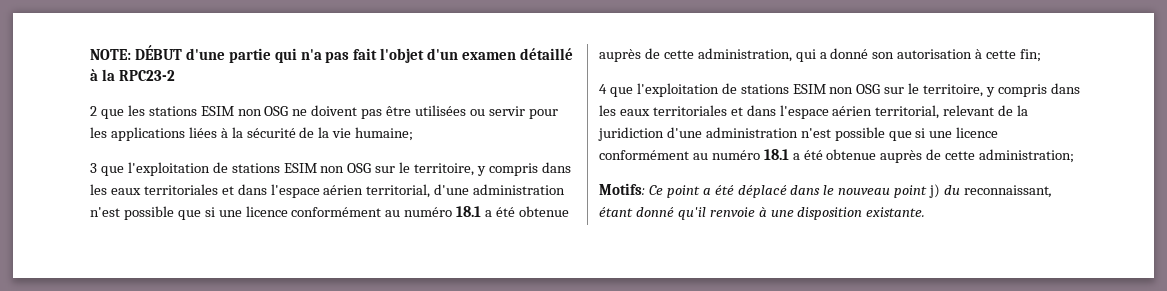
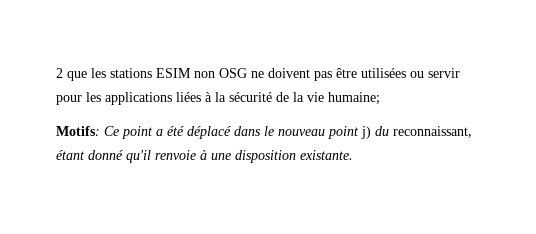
- NOTE: DÉBUT d'une partie qui n'a pas fait l'objet d'un examen détaillé à la RPC23-2
- 3 que l'exploitation de stations ESIM non OSG sur le territoire, y compris dans les eaux territoriales et dans l'espace aérien territorial, d'une administration n'est possible que si une licence conformément au numéro 18.1 a été obtenue auprès de cette administration, qui a donné son autorisation à cette fin;
- 4 que l'exploitation de stations ESIM non OSG sur le territoire, y compris dans les eaux territoriales et dans l'espace aérien territorial, relevant de la juridiction d'une administration n'est possible que si une licence conformément au numéro 18.1 a été obtenue auprès de cette administration;

